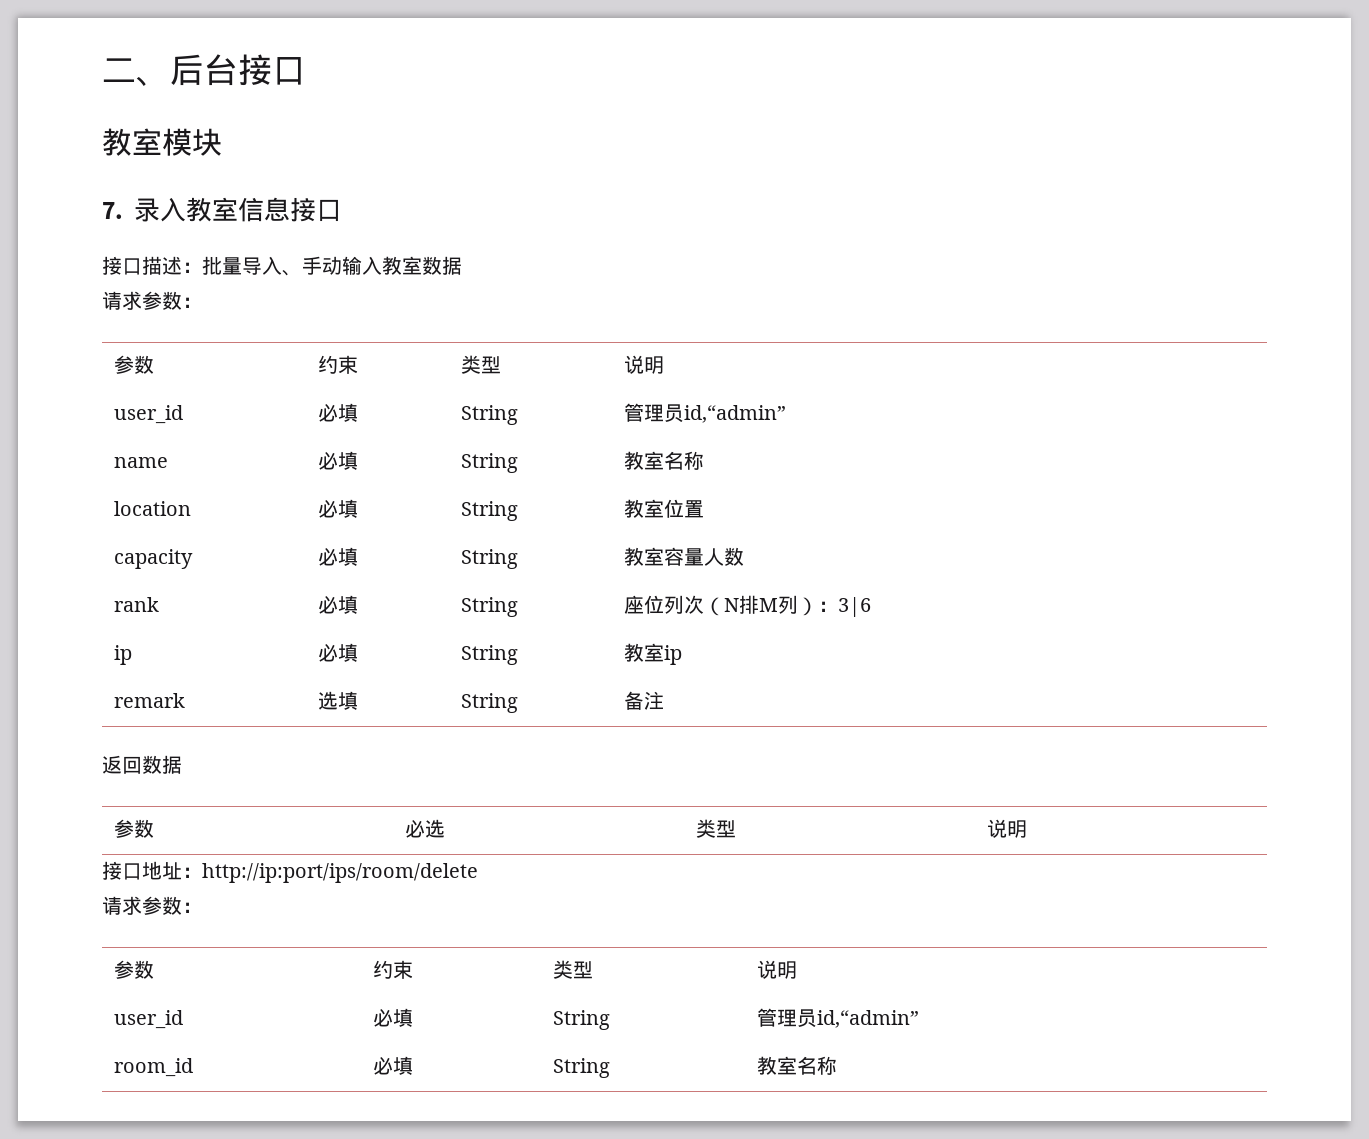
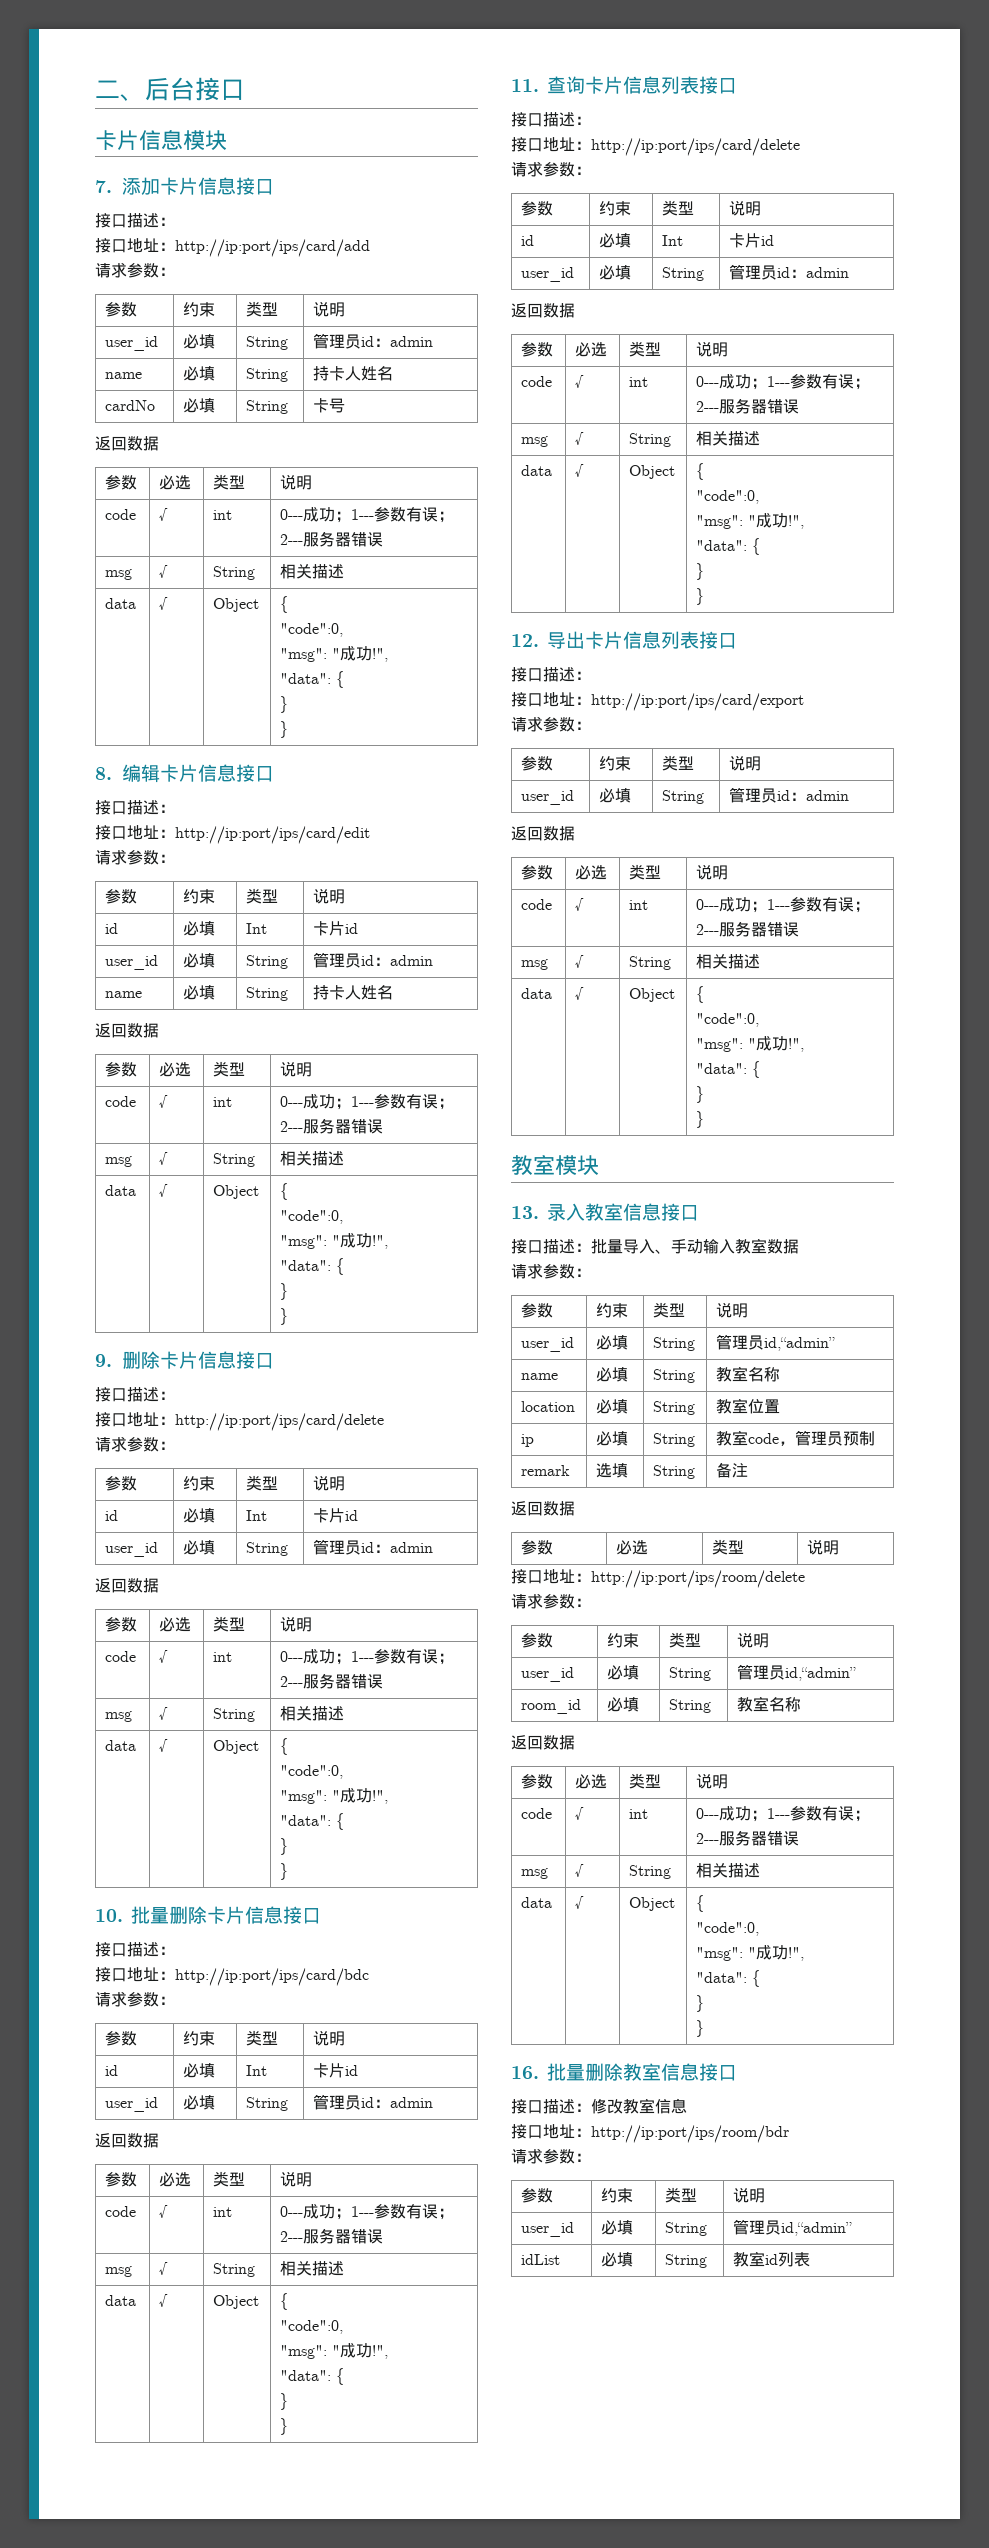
+ 卡片信息模块
+ 7.添加卡片信息接口
+ 接口描述：
+ 接口地址：http://ip:port/ips/card/add
+ 请求参数：
+ 参数 | 约束 | 类型 | 说明
+ user_id | 必填 | String | 管理员id：admin
+ name | 必填 | String | 持卡人姓名
+ cardNo | 必填 | String | 卡号
+ 返回数据
+ 参数 | 必选 | 类型 | 说明
+ code | √ | int | 0---成功；1---参数有误；2---服务器错误
+ msg | √ | String | 相关描述
+ data | √ | Object | {
+ "code":0,
+ "msg": "成功!",
+ "data": {
+ }
+ }
+ 8.编辑卡片信息接口
+ 接口描述：
+ 接口地址：http://ip:port/ips/card/edit
+ 请求参数：
+ 参数 | 约束 | 类型 | 说明
+ id | 必填 | Int | 卡片id
+ user_id | 必填 | String | 管理员id：admin
+ name | 必填 | String | 持卡人姓名
+ 返回数据
+ 参数 | 必选 | 类型 | 说明
+ code | √ | int | 0---成功；1---参数有误；2---服务器错误
+ msg | √ | String | 相关描述
+ data | √ | Object | {
+ "code":0,
+ "msg": "成功!",
+ "data": {
+ }
+ }
+ 9.删除卡片信息接口
+ 接口描述：
+ 接口地址：http://ip:port/ips/card/delete
+ 请求参数：
+ 参数 | 约束 | 类型 | 说明
+ id | 必填 | Int | 卡片id
+ user_id | 必填 | String | 管理员id：admin
+ 返回数据
+ 参数 | 必选 | 类型 | 说明
+ code | √ | int | 0---成功；1---参数有误；2---服务器错误
+ msg | √ | String | 相关描述
+ data | √ | Object | {
+ "code":0,
+ "msg": "成功!",
+ "data": {
+ }
+ }
+ 10.批量删除卡片信息接口
+ 接口描述：
+ 接口地址：http://ip:port/ips/card/bdc
+ 请求参数：
+ 参数 | 约束 | 类型 | 说明
+ id | 必填 | Int | 卡片id
+ user_id | 必填 | String | 管理员id：admin
+ 返回数据
+ 参数 | 必选 | 类型 | 说明
+ code | √ | int | 0---成功；1---参数有误；2---服务器错误
+ msg | √ | String | 相关描述
+ data | √ | Object | {
+ "code":0,
+ "msg": "成功!",
+ "data": {
+ }
+ }
+ 11.查询卡片信息列表接口
+ 接口描述：
+ 接口地址：http://ip:port/ips/card/delete
+ 请求参数：
+ 参数 | 约束 | 类型 | 说明
+ id | 必填 | Int | 卡片id
+ user_id | 必填 | String | 管理员id：admin
+ 返回数据
+ 参数 | 必选 | 类型 | 说明
+ code | √ | int | 0---成功；1---参数有误；2---服务器错误
+ msg | √ | String | 相关描述
+ data | √ | Object | {
+ "code":0,
+ "msg": "成功!",
+ "data": {
+ }
+ }
+ 12.导出卡片信息列表接口
+ 接口描述：
+ 接口地址：http://ip:port/ips/card/export
+ 请求参数：
+ 参数 | 约束 | 类型 | 说明
+ user_id | 必填 | String | 管理员id：admin
+ 返回数据
+ 参数 | 必选 | 类型 | 说明
+ code | √ | int | 0---成功；1---参数有误；2---服务器错误
+ msg | √ | String | 相关描述
+ data | √ | Object | {
+ "code":0,
+ "msg": "成功!",
+ "data": {
+ }
+ }
- 7.录入教室信息接口
+ 13.录入教室信息接口
- capacity | 必填 | String | 教室容量人数
- rank | 必填 | String | 座位列次（N排M列）：3|6
- ip | 必填 | String | 教室ip
+ ip | 必填 | String | 教室code，管理员预制
  room_id | 必填 | String | 教室名称
+ 返回数据
+ 参数 | 必选 | 类型 | 说明
+ code | √ | int | 0---成功；1---参数有误；2---服务器错误
+ msg | √ | String | 相关描述
+ data | √ | Object | {
+ "code":0,
+ "msg": "成功!",
+ "data": {
+ }
+ }
+ 16.批量删除教室信息接口
+ 接口描述：修改教室信息
+ 接口地址：http://ip:port/ips/room/bdr
+ 请求参数：
+ 参数 | 约束 | 类型 | 说明
+ user_id | 必填 | String | 管理员id,“admin”
+ idList | 必填 | String | 教室id列表

